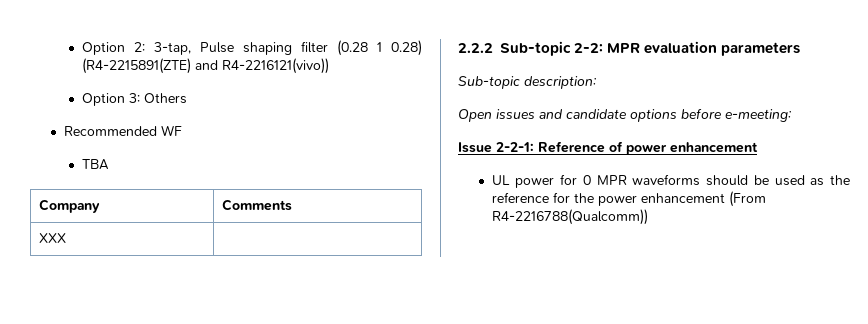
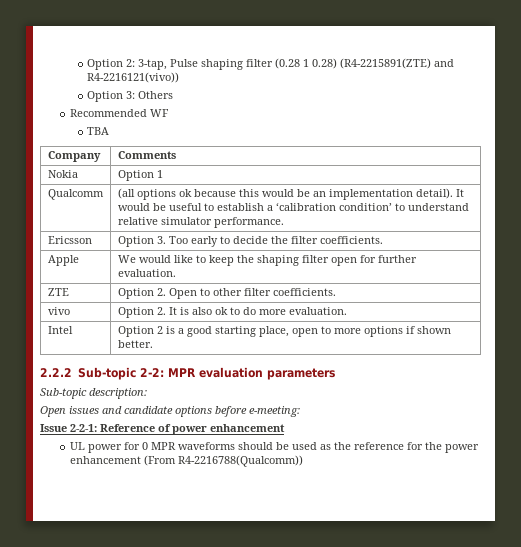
- XXX |
+ Nokia | Option 1
+ Qualcomm | (all options ok because this would be an implementation detail). It would be useful to establish a ‘calibration condition’ to understand relative simulator performance.
+ Ericsson | Option 3. Too early to decide the filter coefficients.
+ Apple | We would like to keep the shaping filter open for further evaluation.
+ ZTE | Option 2. Open to other filter coefficients.
+ vivo | Option 2. It is also ok to do more evaluation.
+ Intel | Option 2 is a good starting place, open to more options if shown better.

